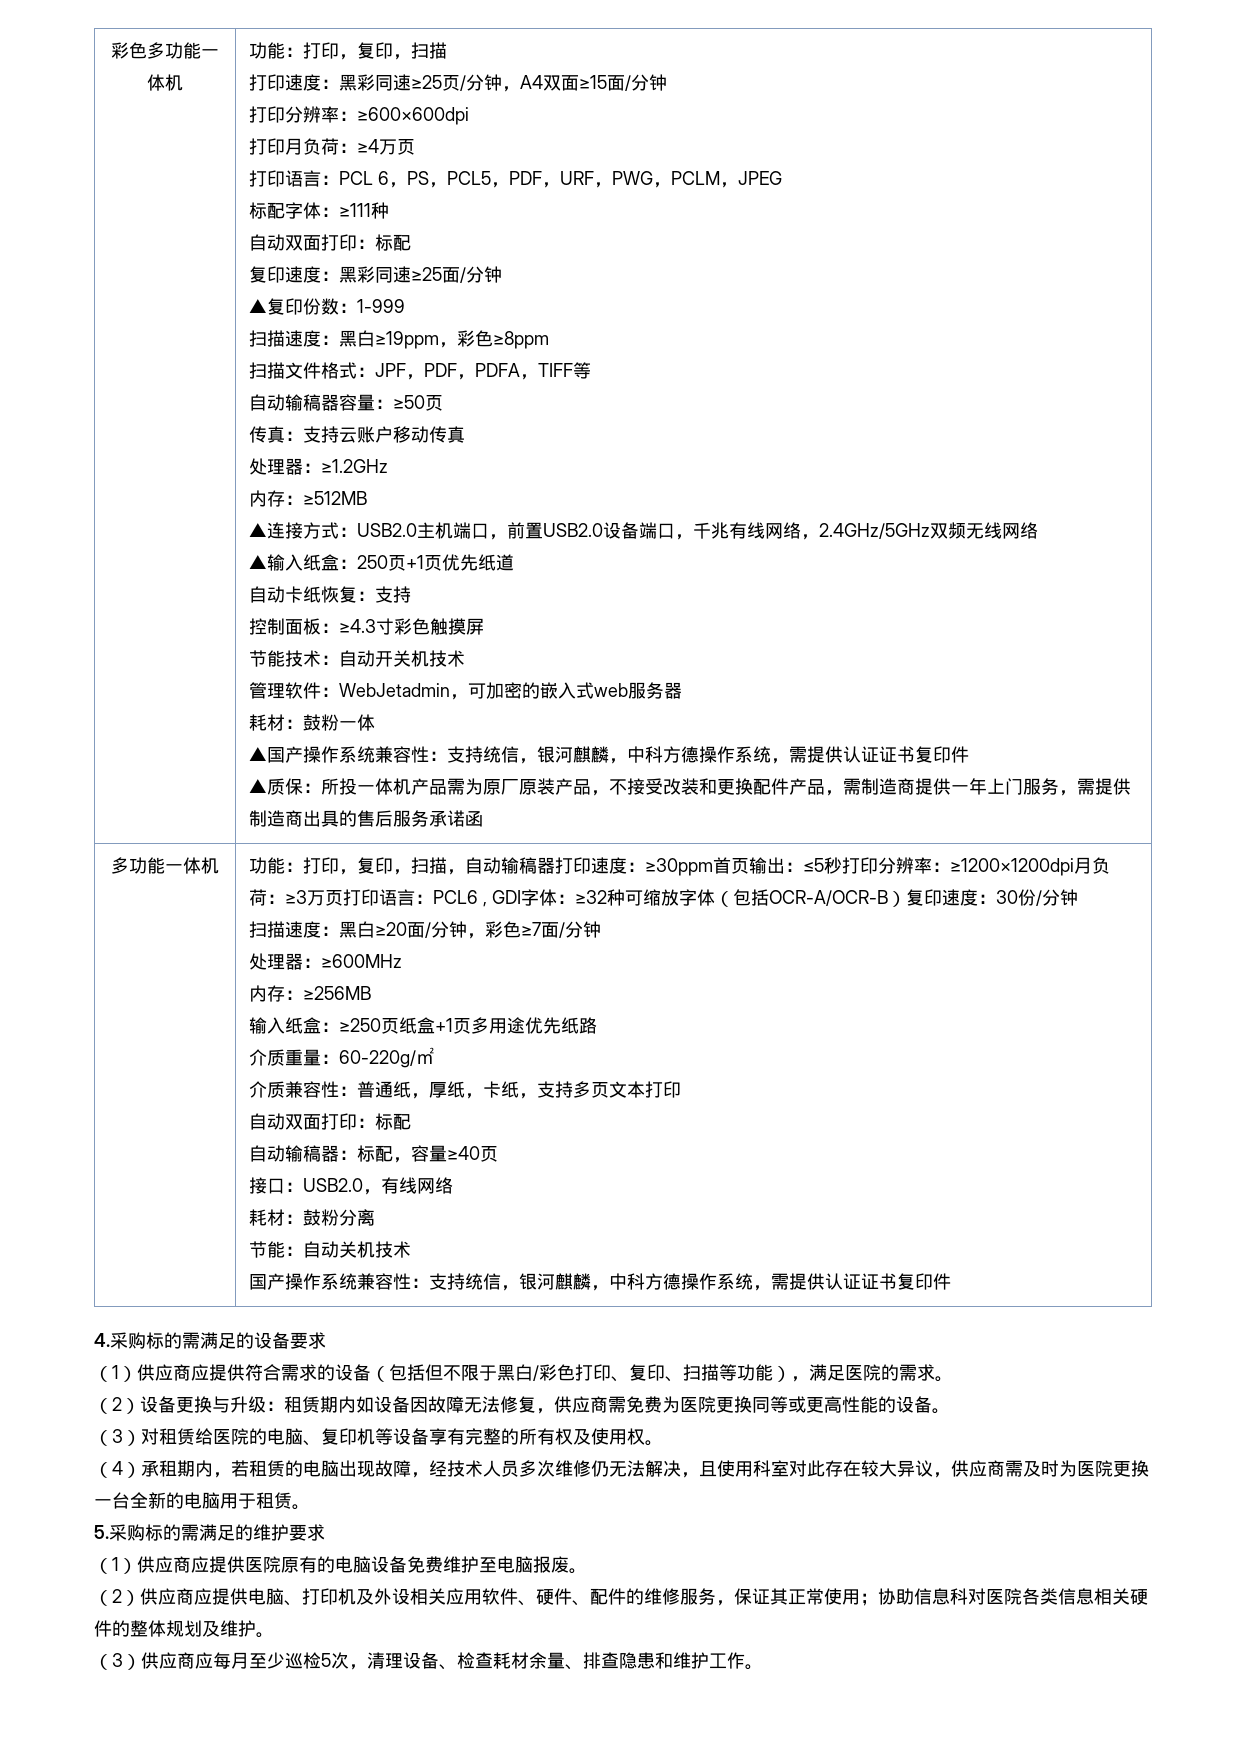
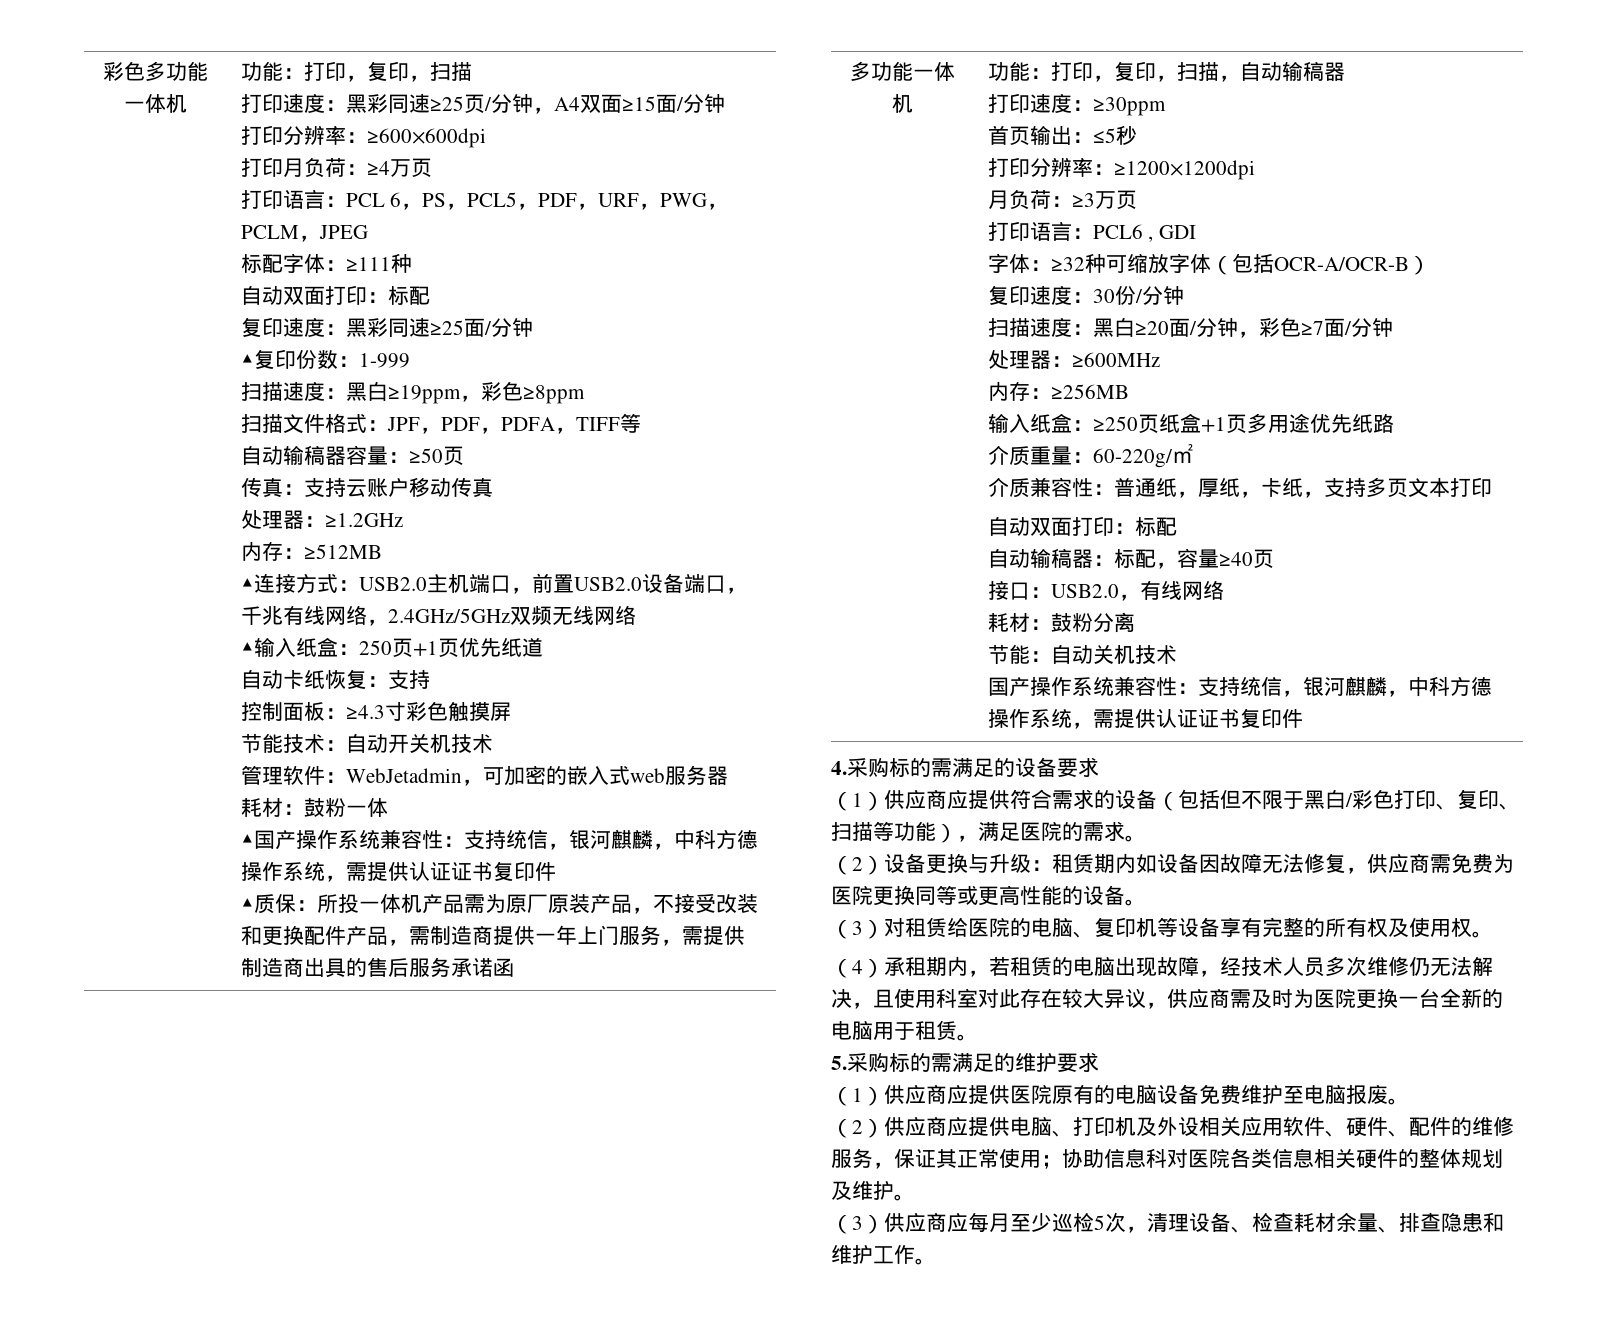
- 功能：打印，复印，扫描，自动输稿器打印速度：≥30ppm首页输出：≤5秒打印分辨率：≥1200×1200dpi月负荷：≥3万页打印语言：PCL6 , GDI字体：≥32种可缩放字体（包括OCR-A/OCR-B）复印速度：30份/分钟
+ 功能：打印，复印，扫描，自动输稿器
+ 打印速度：≥30ppm
+ 首页输出：≤5秒
+ 打印分辨率：≥1200×1200dpi
+ 月负荷：≥3万页
+ 打印语言：PCL6 , GDI
+ 字体：≥32种可缩放字体（包括OCR-A/OCR-B）
+ 复印速度：30份/分钟

